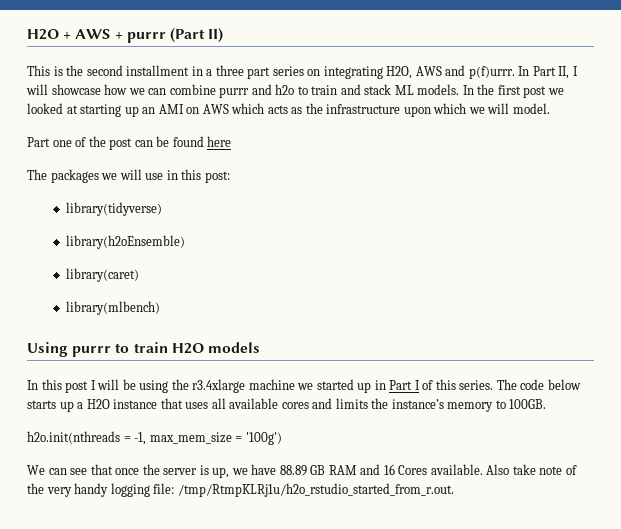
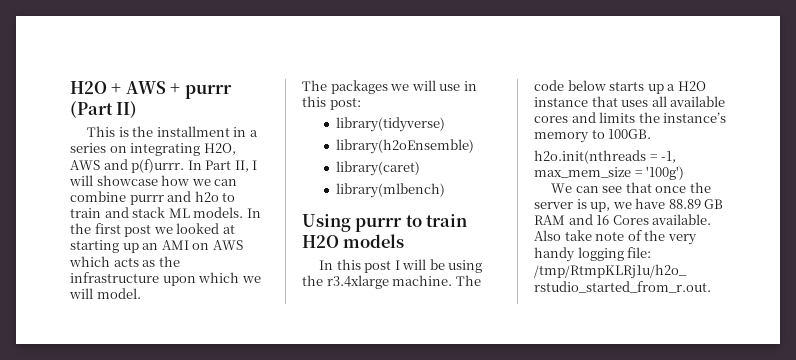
- This is the second installment in a three part series on integrating H2O, AWS and p(f)urrr.
+ This is the installment in a series on integrating H2O, AWS and p(f)urrr.
- Part one of the post can be found here
- In this post I will be using the r3.4xlarge machine we started up in Part I of this series.
+ In this post I will be using the r3.4xlarge machine.

